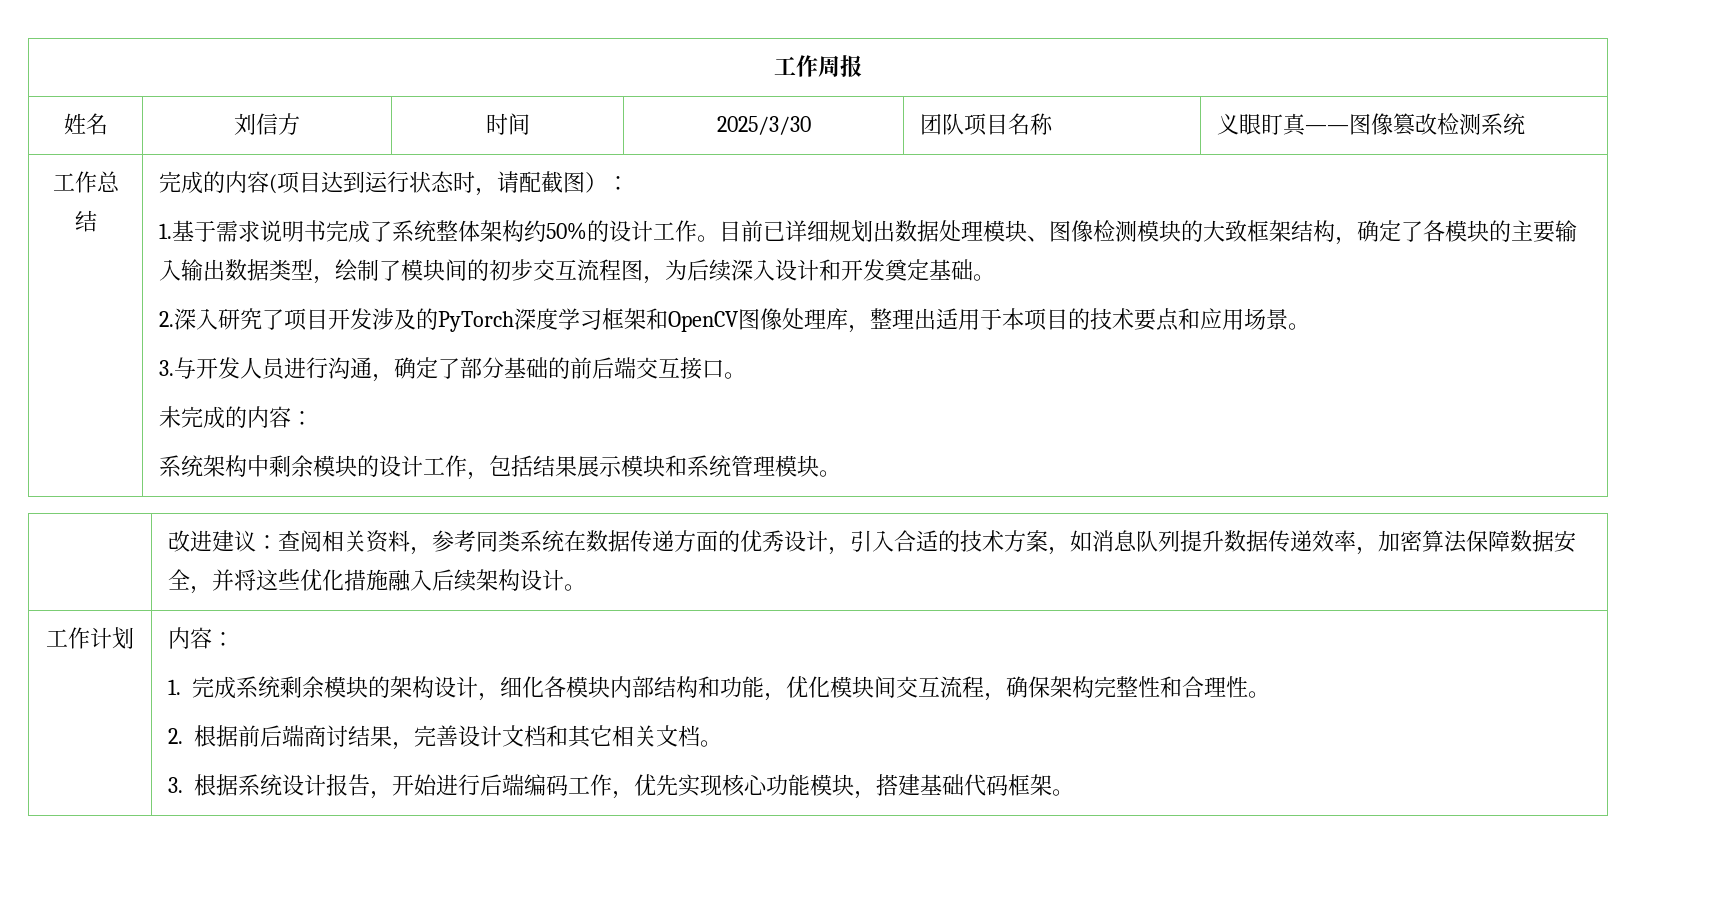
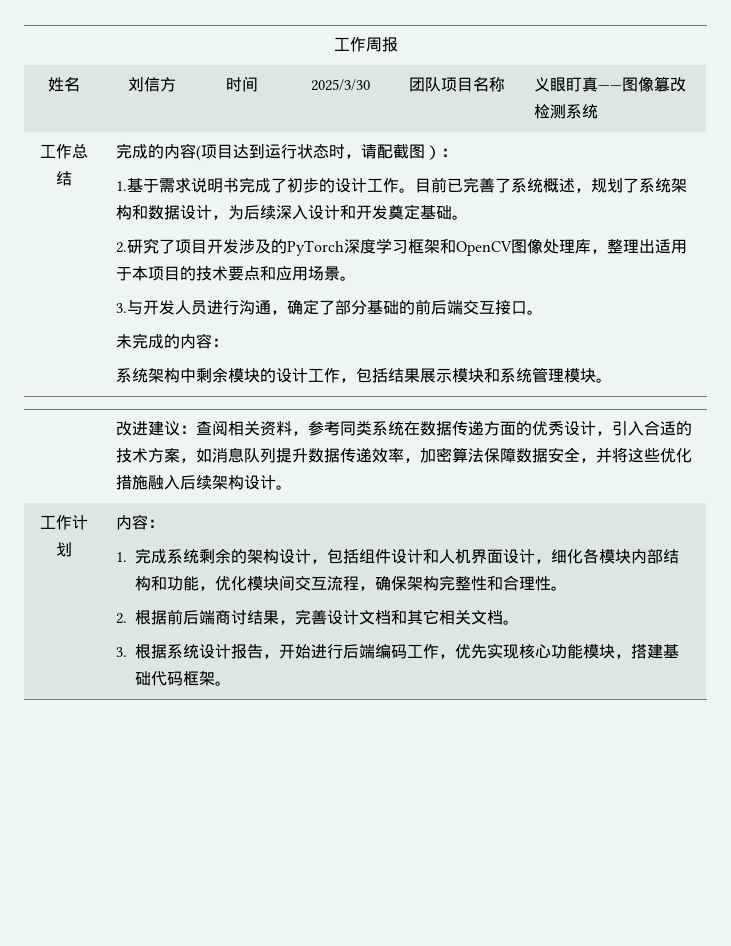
- 1.基于需求说明书完成了系统整体架构约50%的设计工作。
+ 1.基于需求说明书完成了初步的设计工作。
- 目前已详细规划出数据处理模块、图像检测模块的大致框架结构，确定了各模块的主要输入输出数据类型，绘制了模块间的初步交互流程图，为后续深入设计和开发奠定基础。
+ 目前已完善了系统概述，规划了系统架构和数据设计，为后续深入设计和开发奠定基础。
- 2.深入研究了项目开发涉及的PyTorch深度学习框架和OpenCV图像处理库，整理出适用于本项目的技术要点和应用场景。
+ 2.研究了项目开发涉及的PyTorch深度学习框架和OpenCV图像处理库，整理出适用于本项目的技术要点和应用场景。
- 1.完成系统剩余模块的架构设计，细化各模块内部结构和功能，优化模块间交互流程，确保架构完整性和合理性。
+ 1.完成系统剩余的架构设计，包括组件设计和人机界面设计，细化各模块内部结构和功能，优化模块间交互流程，确保架构完整性和合理性。

